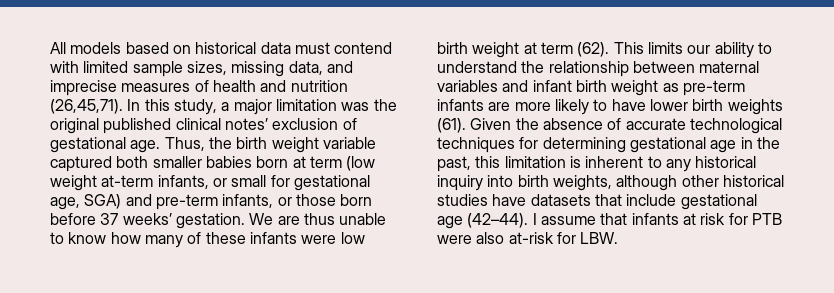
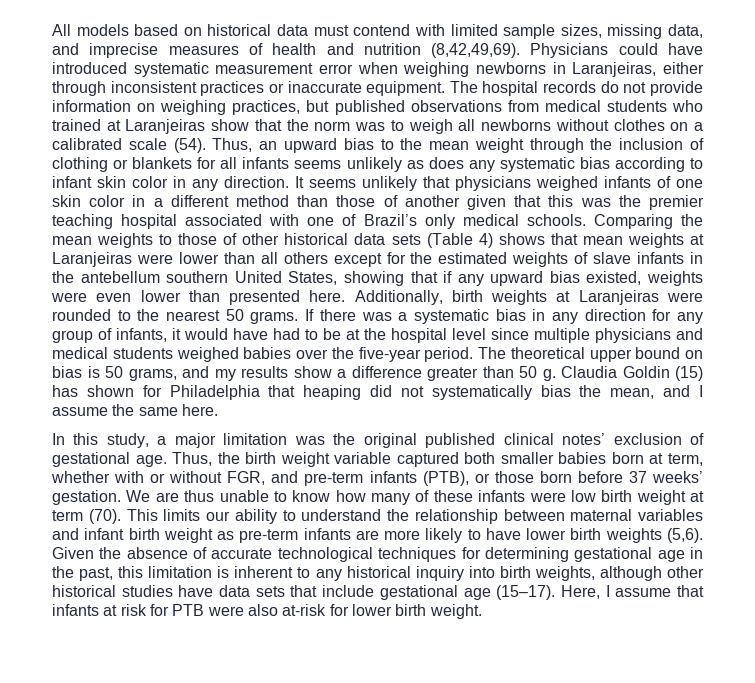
- All models based on historical data must contend with limited sample sizes, missing data, and imprecise measures of health and nutrition (26,45,71). In this study, a major limitation was the original published clinical notes’ exclusion of gestational age.
+ All models based on historical data must contend with limited sample sizes, missing data, and imprecise measures of health and nutrition (8,42,49,69). Physicians could have introduced systematic measurement error when weighing newborns in Laranjeiras, either through inconsistent practices or inaccurate equipment. The hospital records do not provide information on weighing practices, but published observations from medical students who trained at Laranjeiras show that the norm was to weigh all newborns without clothes on a calibrated scale (54). Thus, an upward bias to the mean weight through the inclusion of clothing or blankets for all infants seems unlikely as does any systematic bias according to infant skin color in any direction. It seems unlikely that physicians weighed infants of one skin color in a different method than those of another given that this was the premier teaching hospital associated with one of Brazil’s only medical schools. Comparing the mean weights to those of other historical data sets (Table 4) shows that mean weights at Laranjeiras were lower than all others except for the estimated weights of slave infants in the antebellum southern United States, showing that if any upward bias existed, weights were even lower than presented here. Additionally, birth weights at Laranjeiras were rounded to the nearest 50 grams. If there was a systematic bias in any direction for any group of infants, it would have had to be at the hospital level since multiple physicians and medical students weighed babies over the five-year period. The theoretical upper bound on bias is 50 grams, and my results show a difference greater than 50 g. Claudia Goldin (15) has shown for Philadelphia that heaping did not systematically bias the mean, and I assume the same here.
+ In this study, a major limitation was the original published clinical notes’ exclusion of gestational age.
- Thus, the birth weight variable captured both smaller babies born at term (low weight at-term infants, or small for gestational age, SGA) and pre-term infants, or those born before 37 weeks’ gestation.
+ Thus, the birth weight variable captured both smaller babies born at term, whether with or without FGR, and pre-term infants (PTB), or those born before 37 weeks’ gestation.
- We are thus unable to know how many of these infants were low birth weight at term (62).
+ We are thus unable to know how many of these infants were low birth weight at term (70).
- This limits our ability to understand the relationship between maternal variables and infant birth weight as pre-term infants are more likely to have lower birth weights (61).
+ This limits our ability to understand the relationship between maternal variables and infant birth weight as pre-term infants are more likely to have lower birth weights (5,6).
- Given the absence of accurate technological techniques for determining gestational age in the past, this limitation is inherent to any historical inquiry into birth weights, although other historical studies have datasets that include gestational age (42–44). I assume that infants at risk for PTB were also at-risk for LBW.
+ Given the absence of accurate technological techniques for determining gestational age in the past, this limitation is inherent to any historical inquiry into birth weights, although other historical studies have data sets that include gestational age (15–17). Here, I assume that infants at risk for PTB were also at-risk for lower birth weight.

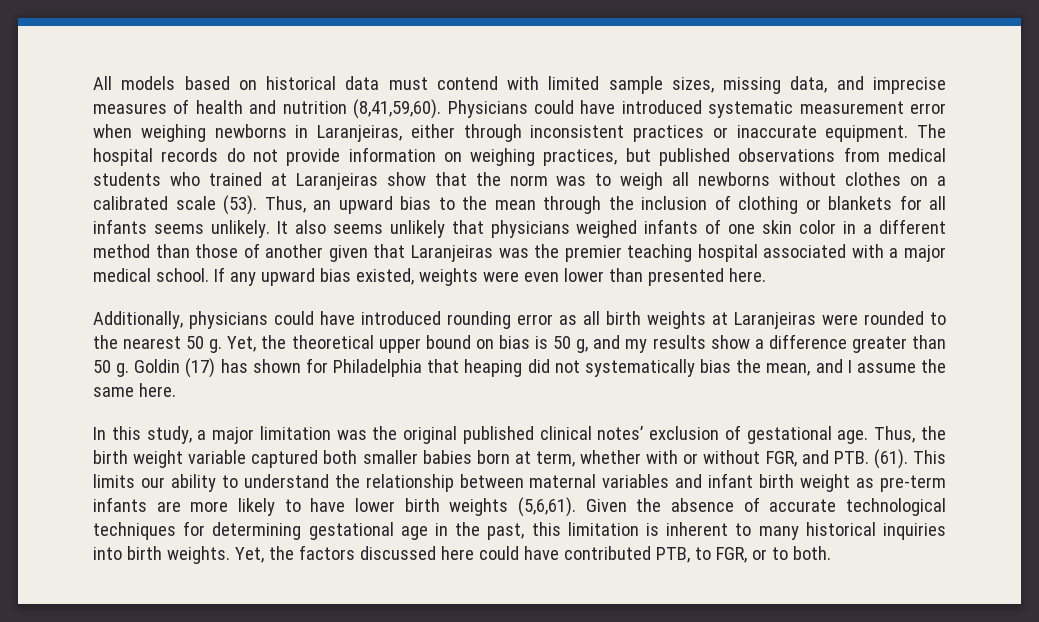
- All models based on historical data must contend with limited sample sizes, missing data, and imprecise measures of health and nutrition (8,42,49,69).
+ All models based on historical data must contend with limited sample sizes, missing data, and imprecise measures of health and nutrition (8,41,59,60).
- The hospital records do not provide information on weighing practices, but published observations from medical students who trained at Laranjeiras show that the norm was to weigh all newborns without clothes on a calibrated scale (54).
+ The hospital records do not provide information on weighing practices, but published observations from medical students who trained at Laranjeiras show that the norm was to weigh all newborns without clothes on a calibrated scale (53).
- Thus, an upward bias to the mean weight through the inclusion of clothing or blankets for all infants seems unlikely as does any systematic bias according to infant skin color in any direction. It seems unlikely that physicians weighed infants of one skin color in a different method than those of another given that this was the premier teaching hospital associated with one of Brazil’s only medical schools. Comparing the mean weights to those of other historical data sets (Table 4) shows that mean weights at Laranjeiras were lower than all others except for the estimated weights of slave infants in the antebellum southern United States, showing that if any upward bias existed, weights were even lower than presented here. Additionally, birth weights at Laranjeiras were rounded to the nearest 50 grams. If there was a systematic bias in any direction for any group of infants, it would have had to be at the hospital level since multiple physicians and medical students weighed babies over the five-year period. The theoretical upper bound on bias is 50 grams, and my results show a difference greater than 50 g.
+ Thus, an upward bias to the mean through the inclusion of clothing or blankets for all infants seems unlikely. It also seems unlikely that physicians weighed infants of one skin color in a different method than those of another given that Laranjeiras was the premier teaching hospital associated with a major medical school. If any upward bias existed, weights were even lower than presented here.
+ Additionally, physicians could have introduced rounding error as all birth weights at Laranjeiras were rounded to the nearest 50 g. Yet, the theoretical upper bound on bias is 50 g, and my results show a difference greater than 50 g.
- Claudia Goldin (15) has shown for Philadelphia that heaping did not systematically bias the mean, and I assume the same here.
+ Goldin (17) has shown for Philadelphia that heaping did not systematically bias the mean, and I assume the same here.
- Thus, the birth weight variable captured both smaller babies born at term, whether with or without FGR, and pre-term infants (PTB), or those born before 37 weeks’ gestation. We are thus unable to know how many of these infants were low birth weight at term (70).
+ Thus, the birth weight variable captured both smaller babies born at term, whether with or without FGR, and PTB. (61).
- This limits our ability to understand the relationship between maternal variables and infant birth weight as pre-term infants are more likely to have lower birth weights (5,6).
+ This limits our ability to understand the relationship between maternal variables and infant birth weight as pre-term infants are more likely to have lower birth weights (5,6,61).
- Given the absence of accurate technological techniques for determining gestational age in the past, this limitation is inherent to any historical inquiry into birth weights, although other historical studies have data sets that include gestational age (15–17). Here, I assume that infants at risk for PTB were also at-risk for lower birth weight.
+ Given the absence of accurate technological techniques for determining gestational age in the past, this limitation is inherent to many historical inquiries into birth weights. Yet, the factors discussed here could have contributed PTB, to FGR, or to both.

